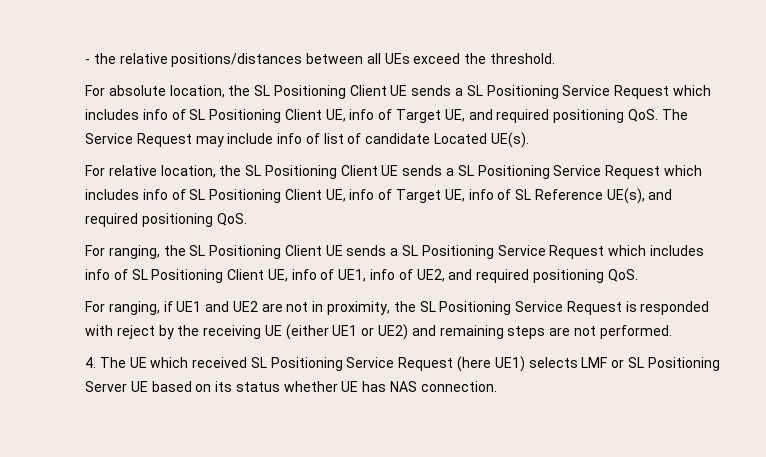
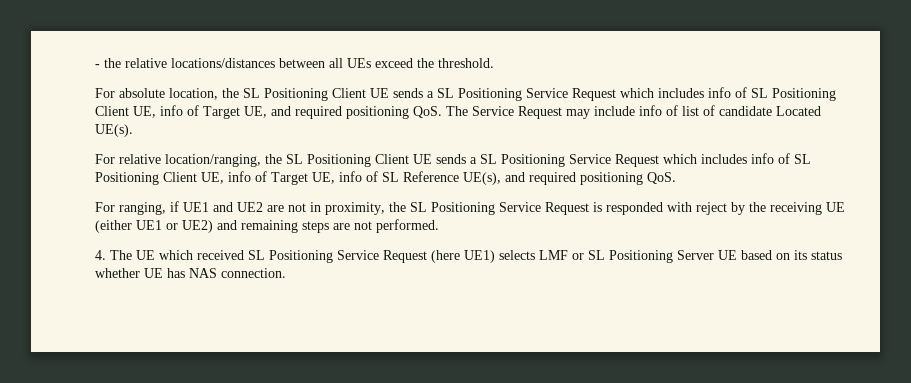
- - the relative positions/distances between all UEs exceed the threshold.
+ - the relative locations/distances between all UEs exceed the threshold.
- For relative location, the SL Positioning Client UE sends a SL Positioning Service Request which includes info of SL Positioning Client UE, info of Target UE, info of SL Reference UE(s), and required positioning QoS.
+ For relative location/ranging, the SL Positioning Client UE sends a SL Positioning Service Request which includes info of SL Positioning Client UE, info of Target UE, info of SL Reference UE(s), and required positioning QoS.
- For ranging, the SL Positioning Client UE sends a SL Positioning Service Request which includes info of SL Positioning Client UE, info of UE1, info of UE2, and required positioning QoS.

